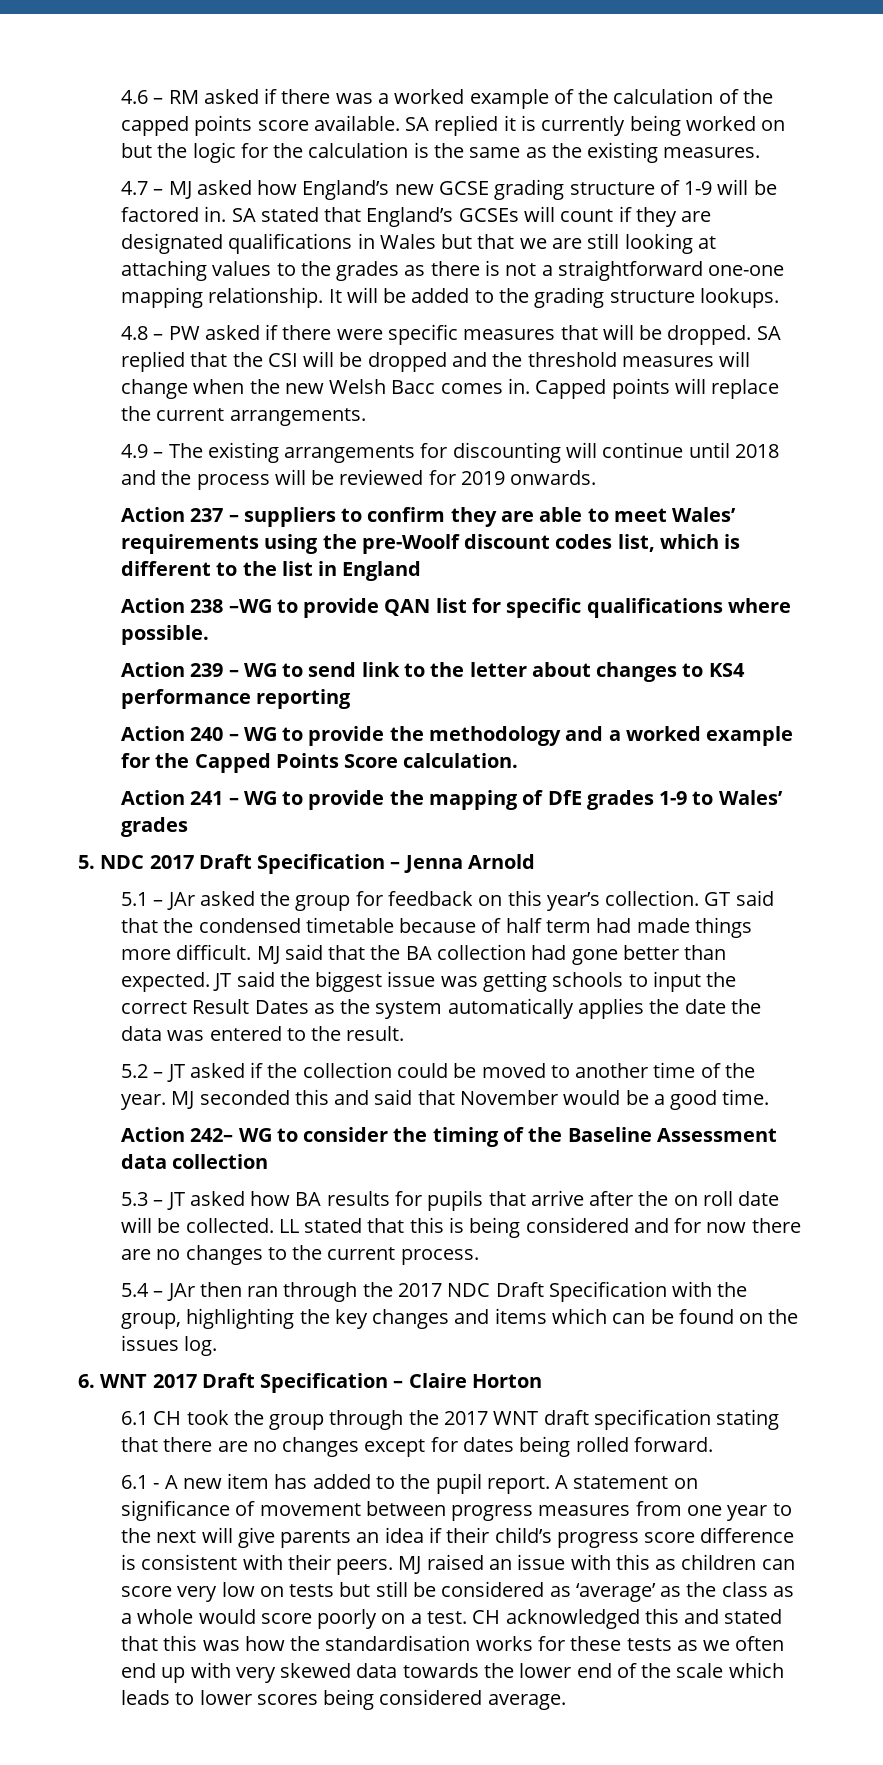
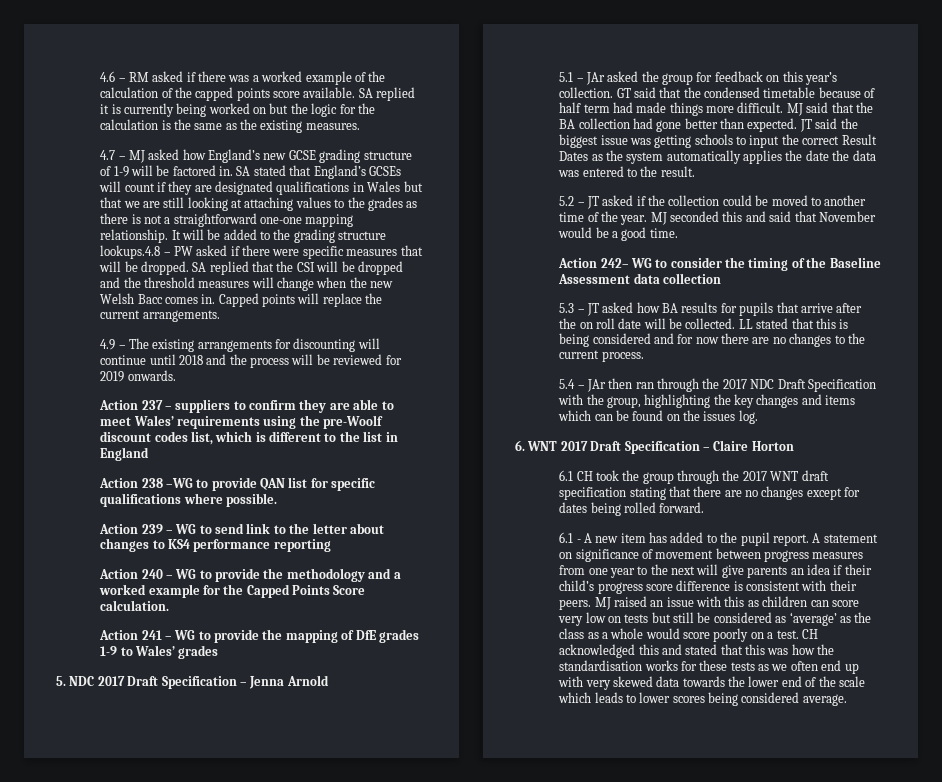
- It will be added to the grading structure lookups.
- 4.8 – PW asked if there were specific measures that will be dropped.
+ It will be added to the grading structure lookups.4.8 – PW asked if there were specific measures that will be dropped.

